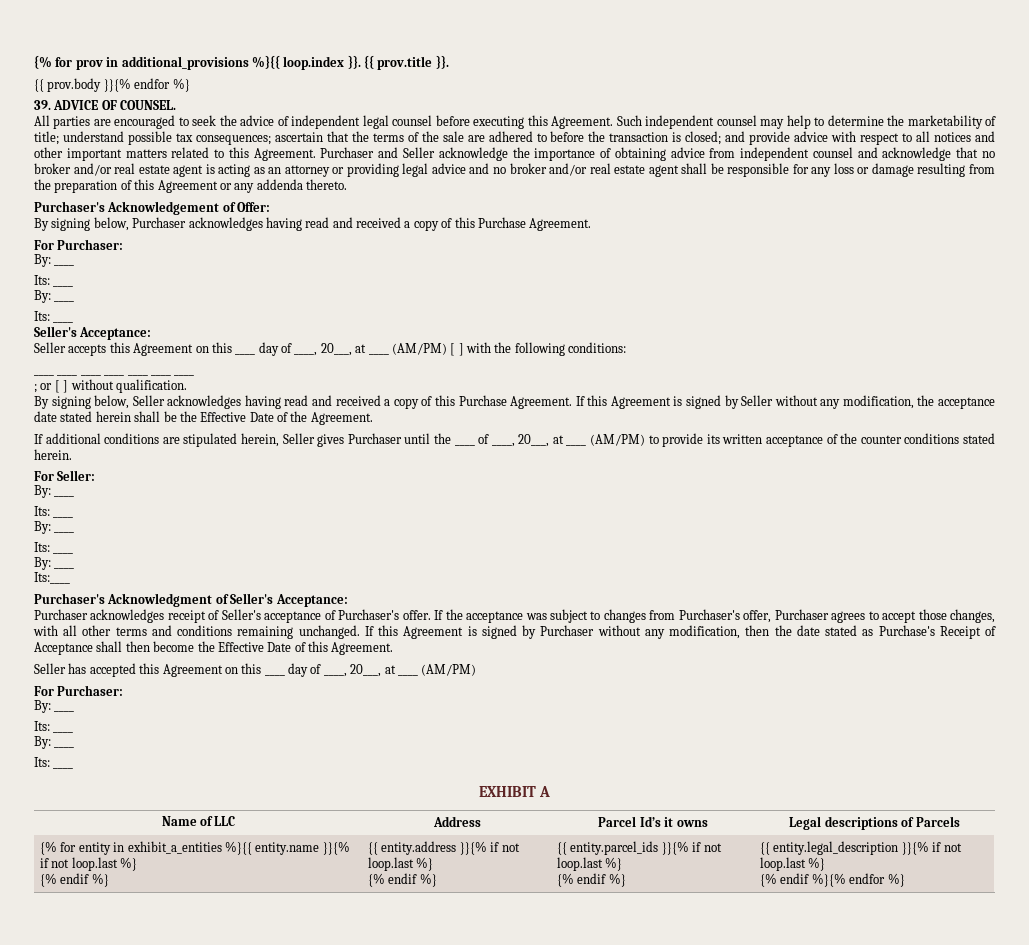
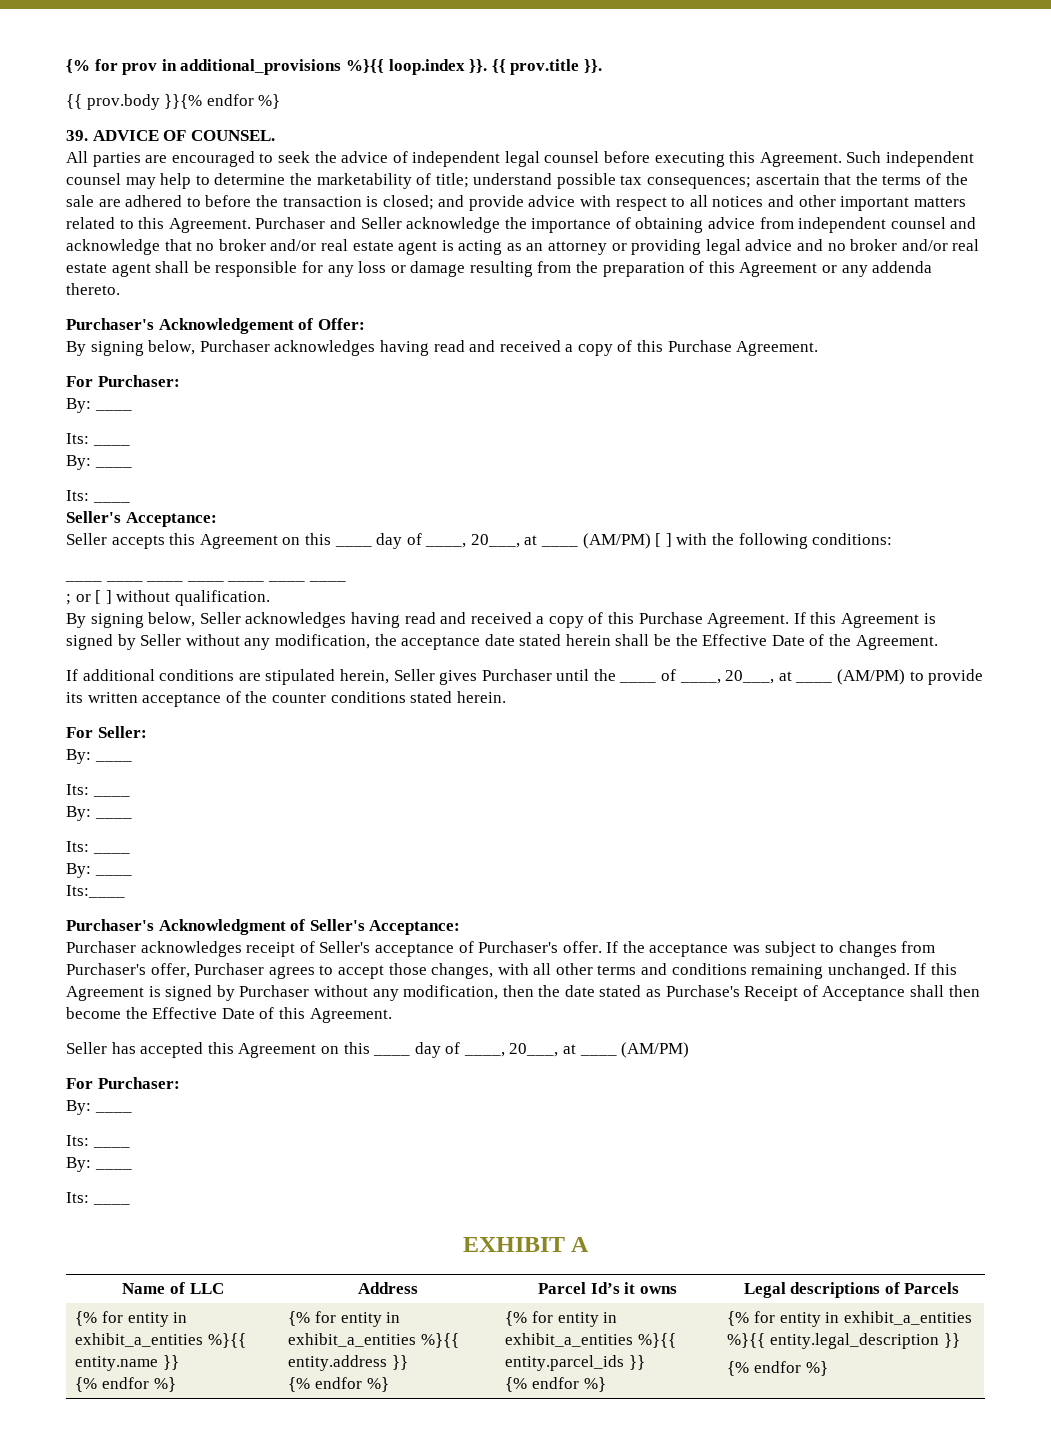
- {% for entity in exhibit_a_entities %}{{ entity.name }}{% if not loop.last %}
- {% endif %} | {{ entity.address }}{% if not loop.last %}
- {% endif %} | {{ entity.parcel_ids }}{% if not loop.last %}
- {% endif %} | {{ entity.legal_description }}{% if not loop.last %}
- {% endif %}{% endfor %}
+ {% for entity in exhibit_a_entities %}{{ entity.name }}
+ {% endfor %} | {% for entity in exhibit_a_entities %}{{ entity.address }}
+ {% endfor %} | {% for entity in exhibit_a_entities %}{{ entity.parcel_ids }}
+ {% endfor %} | {% for entity in exhibit_a_entities %}{{ entity.legal_description }}
+ {% endfor %}

